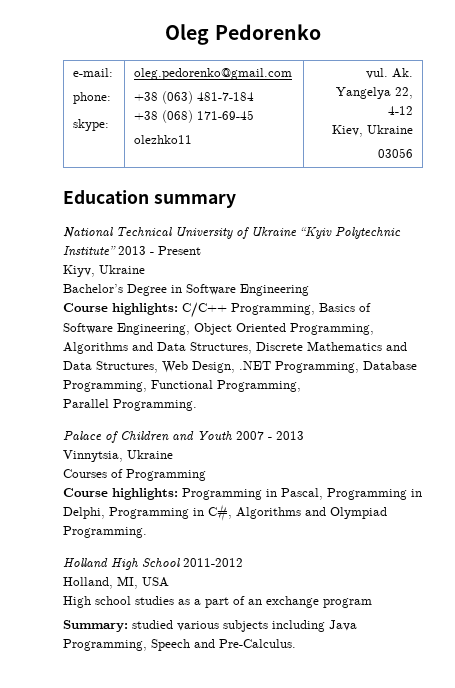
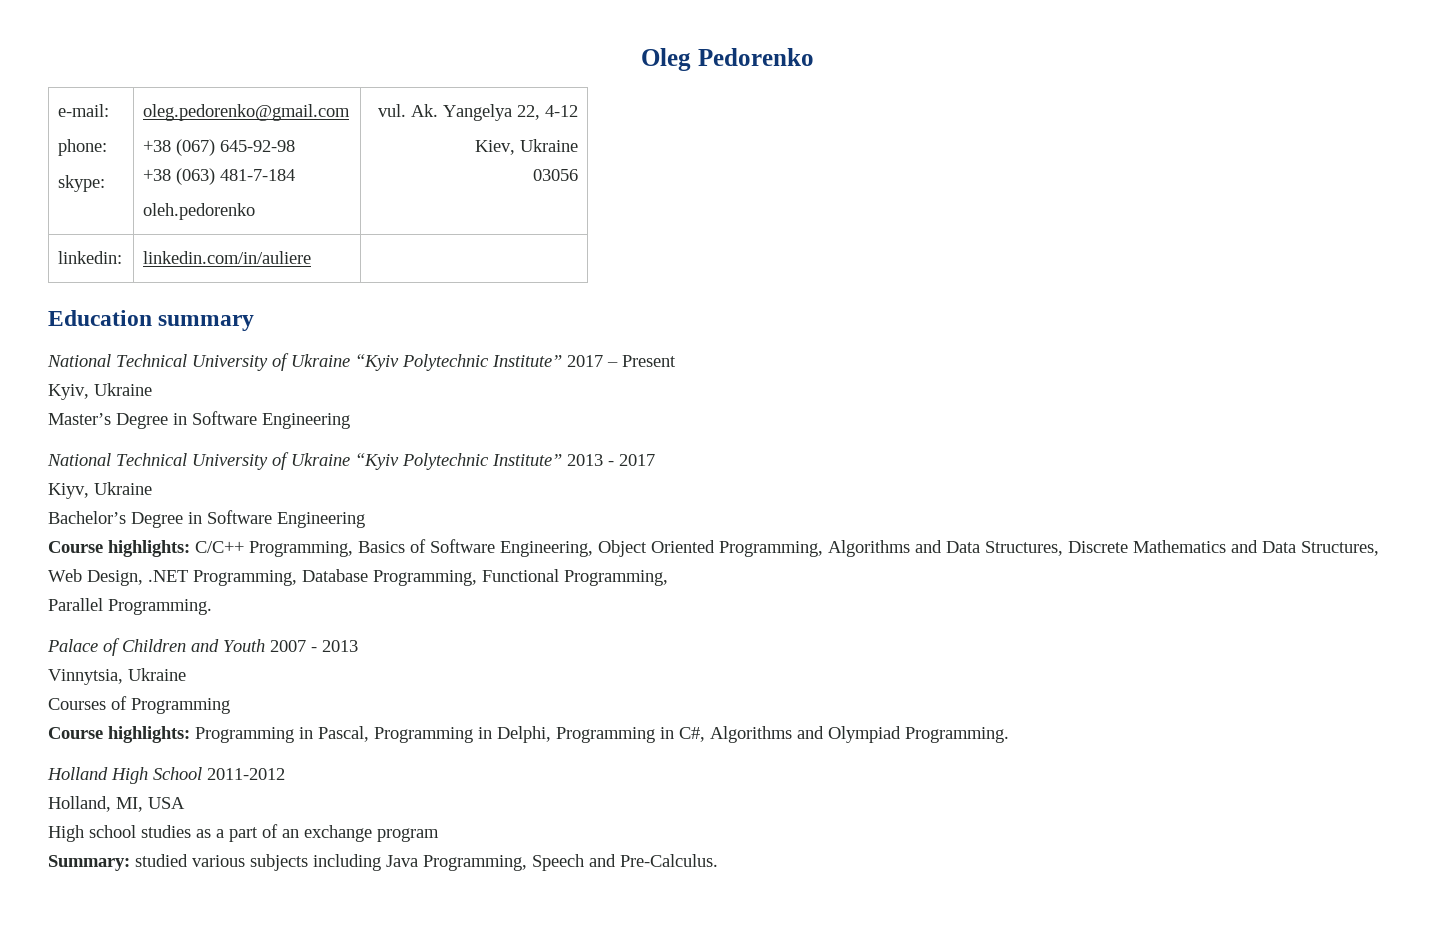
  e-mail:
  phone:
  skype: | oleg.pedorenko@gmail.com
+ +38 (067) 645-92-98
  +38 (063) 481-7-184
- +38 (068) 171-69-45
- olezhko11 | vul. Ak. Yangelya 22, 4-12
+ oleh.pedorenko | vul. Ak. Yangelya 22, 4-12
+ linkedin: | linkedin.com/in/auliere |
+ National Technical University of Ukraine “Kyiv Polytechnic Institute” 2017 – Present
+ Kyiv, Ukraine
+ Master’s Degree in Software Engineering
- National Technical University of Ukraine “Kyiv Polytechnic Institute” 2013 - Present
+ National Technical University of Ukraine “Kyiv Polytechnic Institute” 2013 - 2017

